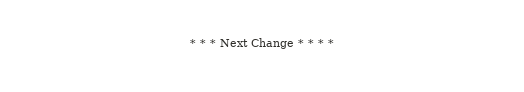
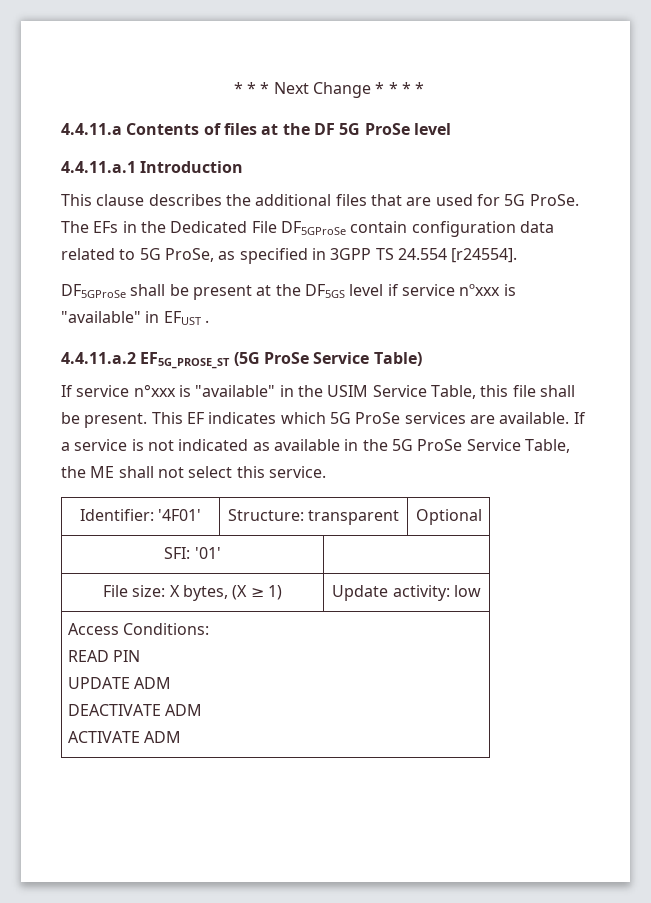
+ 4.4.11.a Contents of files at the DF 5G ProSe level
+ 4.4.11.a.1 Introduction
+ This clause describes the additional files that are used for 5G ProSe. The EFs in the Dedicated File DF5GProSe contain configuration data related to 5G ProSe, as specified in 3GPP TS 24.554 [r24554].
+ DF5GProSe shall be present at the DF5GS level if service nºxxx is "available" in EFUST .
+ 4.4.11.a.2 EF5G_PROSE_ST (5G ProSe Service Table)
+ If service n°xxx is "available" in the USIM Service Table, this file shall be present. This EF indicates which 5G ProSe services are available. If a service is not indicated as available in the 5G ProSe Service Table, the ME shall not select this service.
+ Identifier: '4F01' | Structure: transparent | Optional
+ SFI: '01' |
+ File size: X bytes, (X ≥ 1) | Update activity: low
+ Access Conditions:
+ READ PIN
+ UPDATE ADM
+ DEACTIVATE ADM
+ ACTIVATE ADM

